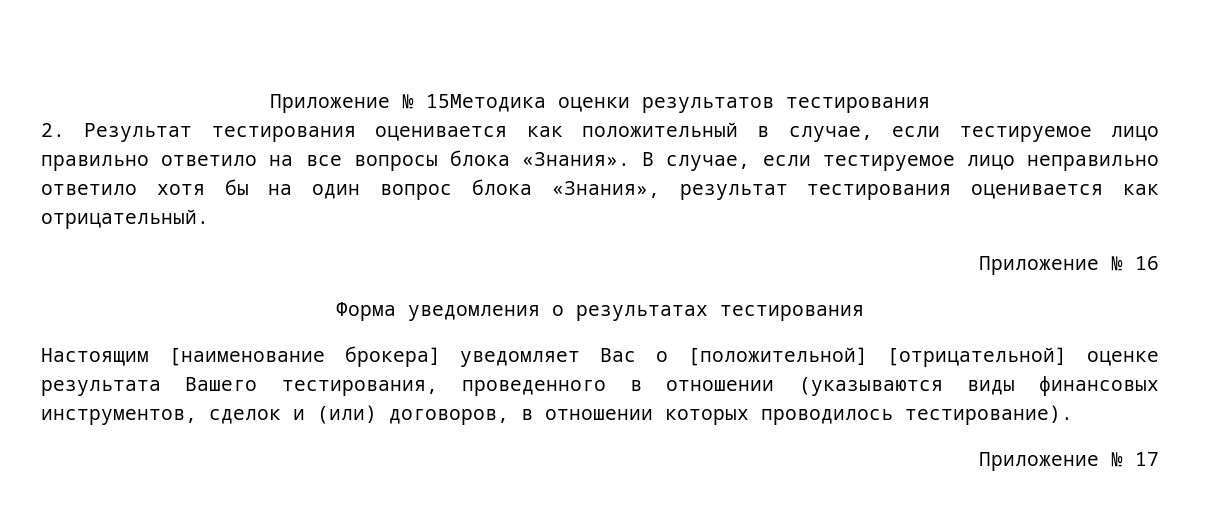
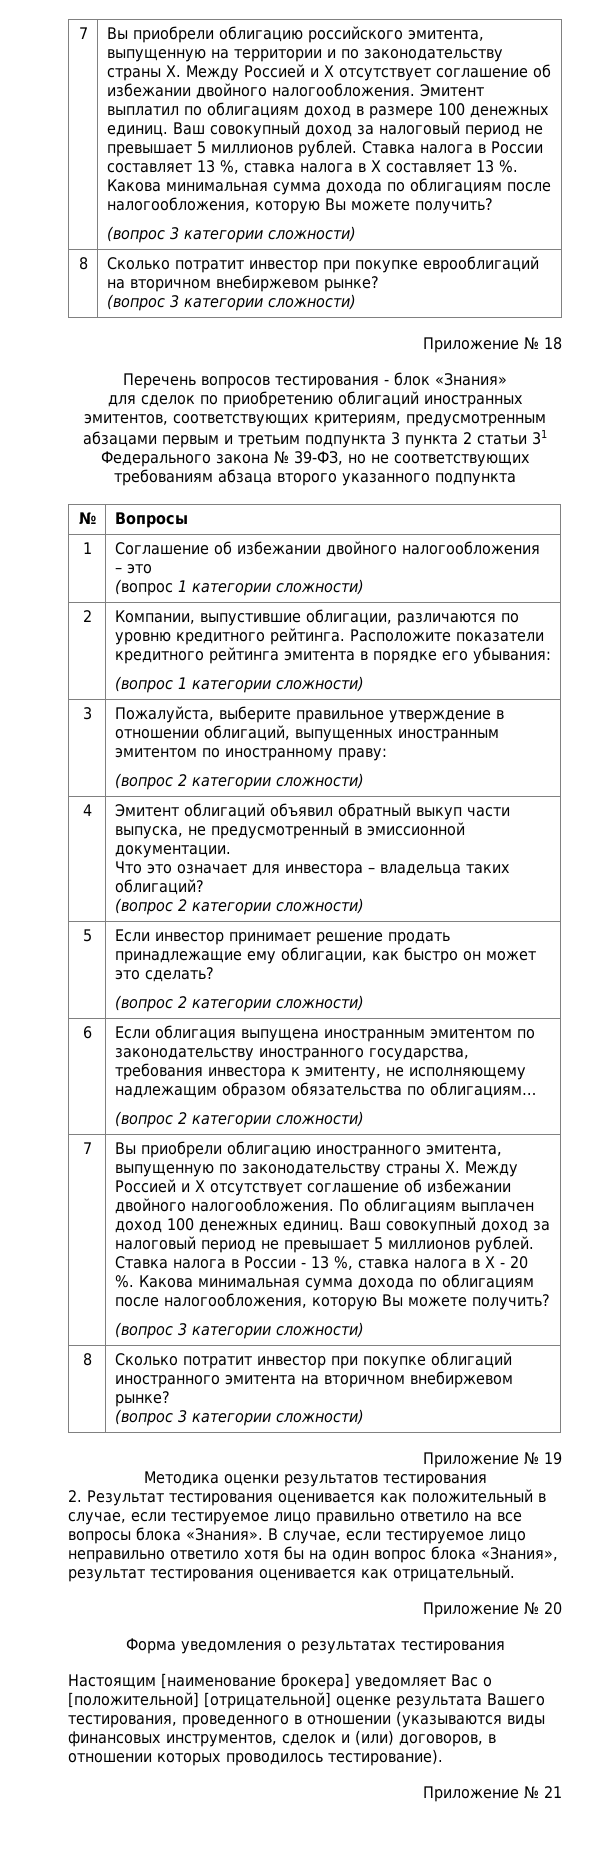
- Приложение № 15Методика оценки результатов тестирования
+ 7 | Вы приобрели облигацию российского эмитента, выпущенную на территории и по законодательству страны Х. Между Россией и Х отсутствует соглашение об избежании двойного налогообложения. Эмитент выплатил по облигациям доход в размере 100 денежных единиц. Ваш совокупный доход за налоговый период не превышает 5 миллионов рублей. Ставка налога в России составляет 13 %, ставка налога в Х составляет 13 %. Какова минимальная сумма дохода по облигациям после налогообложения, которую Вы можете получить?
+ (вопрос 3 категории сложности)
+ 8 | Сколько потратит инвестор при покупке еврооблигаций на вторичном внебиржевом рынке?
+ (вопрос 3 категории сложности)
+ Приложение № 18
+ Перечень вопросов тестирования - блок «Знания»
+ для сделок по приобретению облигаций иностранных эмитентов, соответствующих критериям, предусмотренным абзацами первым и третьим подпункта 3 пункта 2 статьи 31 Федерального закона № 39-ФЗ, но не соответствующих требованиям абзаца второго указанного подпункта
+ № | Вопросы
+ 1 | Соглашение об избежании двойного налогообложения – это
+ (вопрос 1 категории сложности)
+ 2 | Компании, выпустившие облигации, различаются по уровню кредитного рейтинга. Расположите показатели кредитного рейтинга эмитента в порядке его убывания:
+ (вопрос 1 категории сложности)
+ 3 | Пожалуйста, выберите правильное утверждение в отношении облигаций, выпущенных иностранным эмитентом по иностранному праву:
+ (вопрос 2 категории сложности)
+ 4 | Эмитент облигаций объявил обратный выкуп части выпуска, не предусмотренный в эмиссионной документации.
+ Что это означает для инвестора – владельца таких облигаций?
+ (вопрос 2 категории сложности)
+ 5 | Если инвестор принимает решение продать принадлежащие ему облигации, как быстро он может это сделать?
+ (вопрос 2 категории сложности)
+ 6 | Если облигация выпущена иностранным эмитентом по законодательству иностранного государства, требования инвестора к эмитенту, не исполняющему надлежащим образом обязательства по облигациям…
+ (вопрос 2 категории сложности)
+ 7 | Вы приобрели облигацию иностранного эмитента, выпущенную по законодательству страны Х. Между Россией и Х отсутствует соглашение об избежании двойного налогообложения. По облигациям выплачен доход 100 денежных единиц. Ваш совокупный доход за налоговый период не превышает 5 миллионов рублей. Ставка налога в России - 13 %, ставка налога в Х - 20 %. Какова минимальная сумма дохода по облигациям после налогообложения, которую Вы можете получить?
+ (вопрос 3 категории сложности)
+ 8 | Сколько потратит инвестор при покупке облигаций иностранного эмитента на вторичном внебиржевом рынке?
+ (вопрос 3 категории сложности)
+ Приложение № 19
+ Методика оценки результатов тестирования
- Приложение № 16
+ Приложение № 20
- Приложение № 17
+ Приложение № 21

